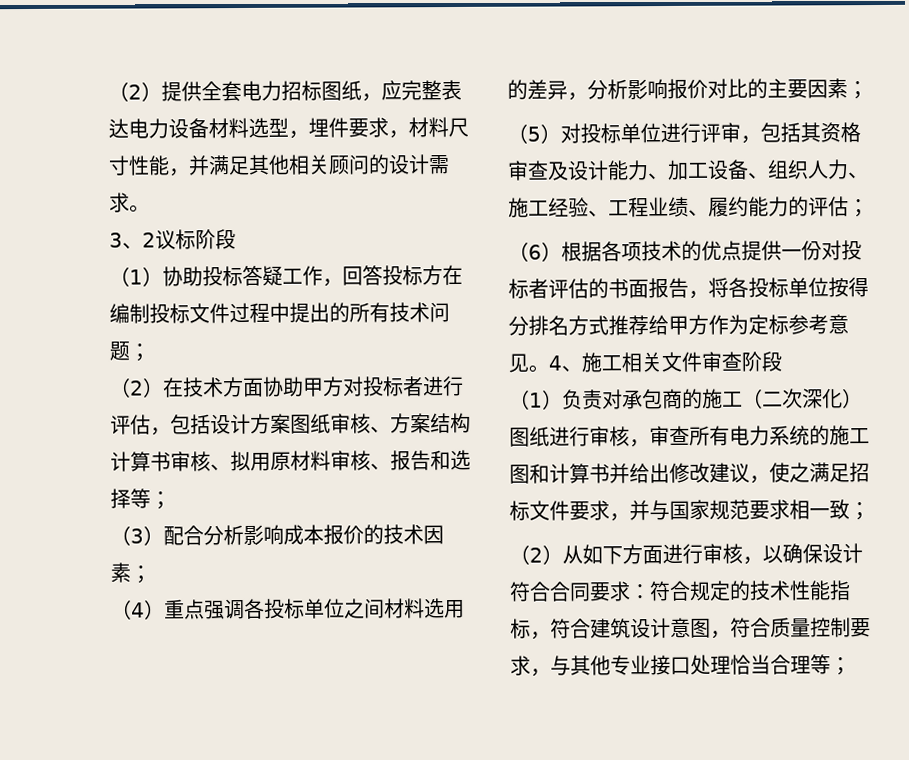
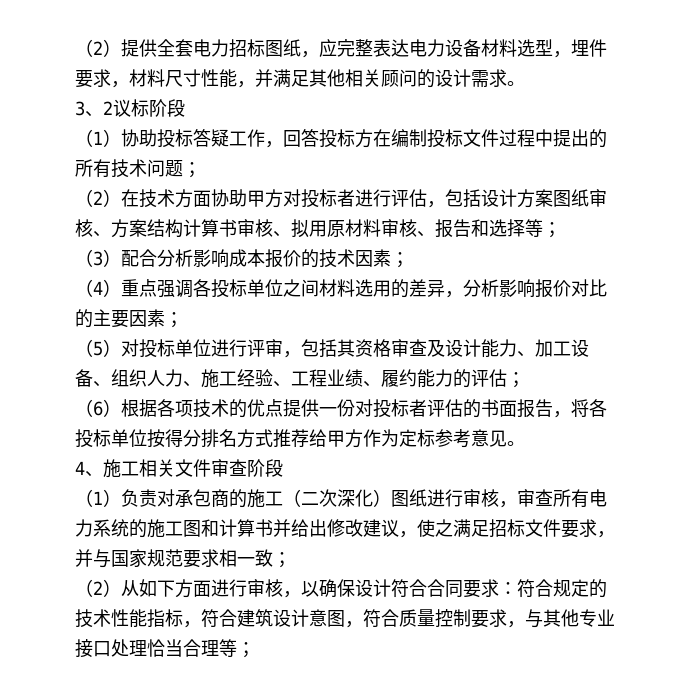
- （6）根据各项技术的优点提供一份对投标者评估的书面报告，将各投标单位按得分排名方式推荐给甲方作为定标参考意见。4、施工相关文件审查阶段
+ （6）根据各项技术的优点提供一份对投标者评估的书面报告，将各投标单位按得分排名方式推荐给甲方作为定标参考意见。
+ 4、施工相关文件审查阶段

